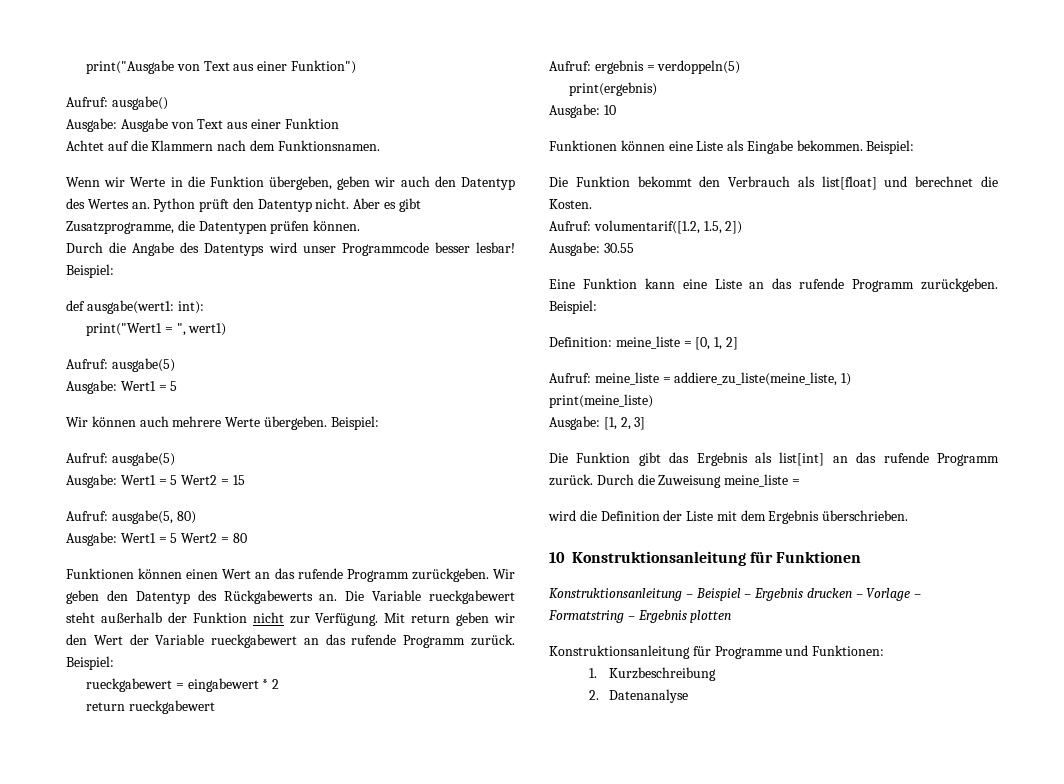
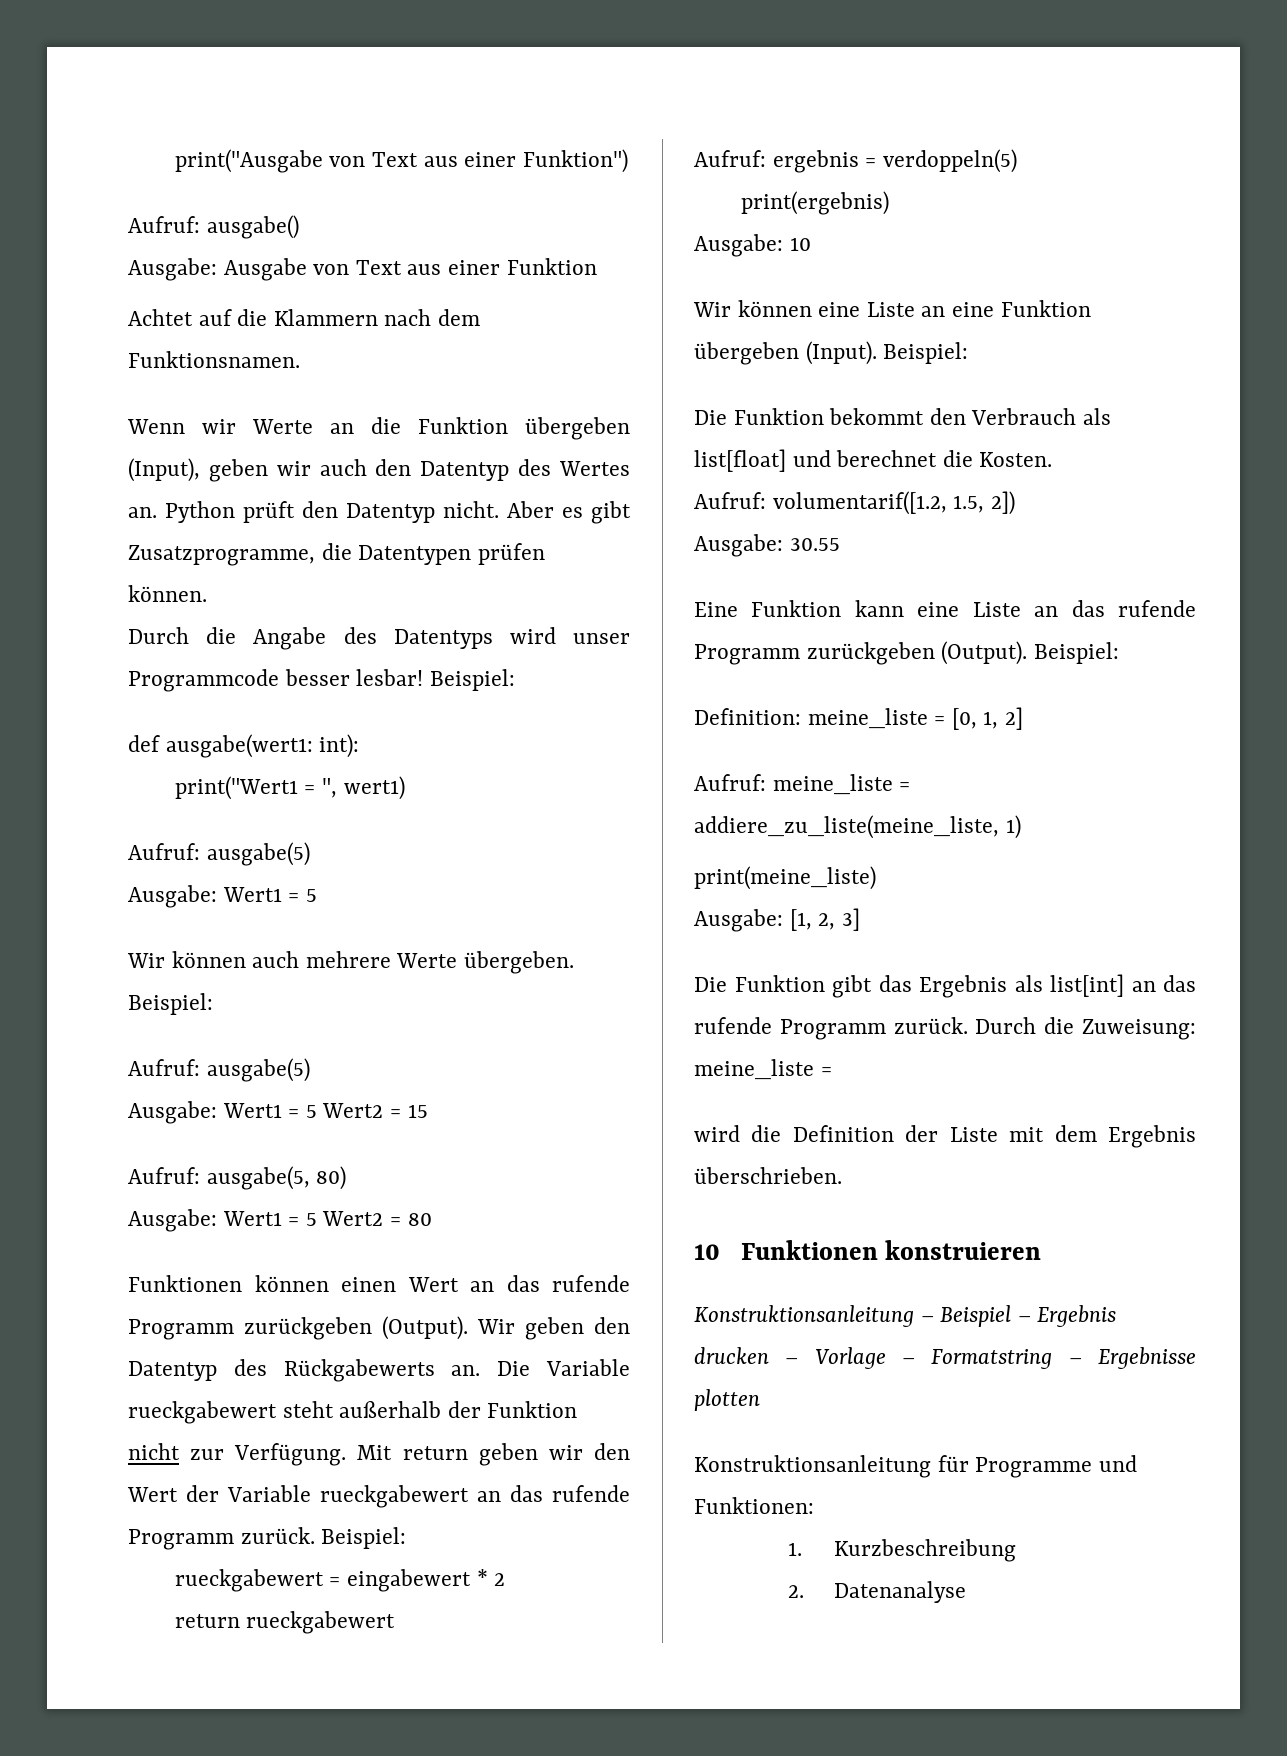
- Wenn wir Werte in die Funktion übergeben, geben wir auch den Datentyp des Wertes an.
+ Wenn wir Werte an die Funktion übergeben (Input), geben wir auch den Datentyp des Wertes an.
- Funktionen können einen Wert an das rufende Programm zurückgeben.
+ Funktionen können einen Wert an das rufende Programm zurückgeben (Output).
- Funktionen können eine Liste als Eingabe bekommen.
+ Wir können eine Liste an eine Funktion übergeben (Input).
- Eine Funktion kann eine Liste an das rufende Programm zurückgeben.
+ Eine Funktion kann eine Liste an das rufende Programm zurückgeben (Output).
- Durch die Zuweisung meine_liste =
+ Durch die Zuweisung: meine_liste =
- 10 Konstruktionsanleitung für Funktionen
+ 10 Funktionen konstruieren
- Konstruktionsanleitung – Beispiel – Ergebnis drucken – Vorlage – Formatstring – Ergebnis plotten
+ Konstruktionsanleitung – Beispiel – Ergebnis drucken – Vorlage – Formatstring – Ergebnisse plotten

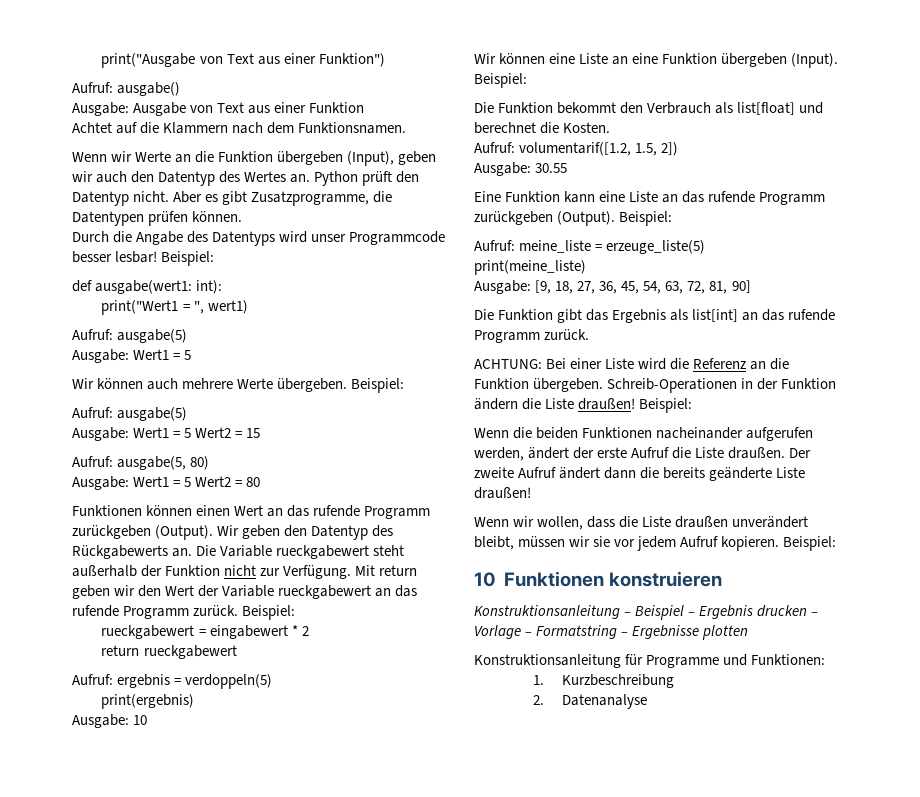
- Definition: meine_liste = [0, 1, 2]
- Aufruf: meine_liste = addiere_zu_liste(meine_liste, 1)
+ Aufruf: meine_liste = erzeuge_liste(5)
- Ausgabe: [1, 2, 3]
+ Ausgabe: [9, 18, 27, 36, 45, 54, 63, 72, 81, 90]
- Die Funktion gibt das Ergebnis als list[int] an das rufende Programm zurück. Durch die Zuweisung: meine_liste =
- wird die Definition der Liste mit dem Ergebnis überschrieben.
+ Die Funktion gibt das Ergebnis als list[int] an das rufende Programm zurück.
+ ACHTUNG: Bei einer Liste wird die Referenz an die Funktion übergeben. Schreib-Operationen in der Funktion ändern die Liste draußen! Beispiel:
+ Wenn die beiden Funktionen nacheinander aufgerufen werden, ändert der erste Aufruf die Liste draußen. Der zweite Aufruf ändert dann die bereits geänderte Liste draußen!
+ Wenn wir wollen, dass die Liste draußen unverändert bleibt, müssen wir sie vor jedem Aufruf kopieren. Beispiel:

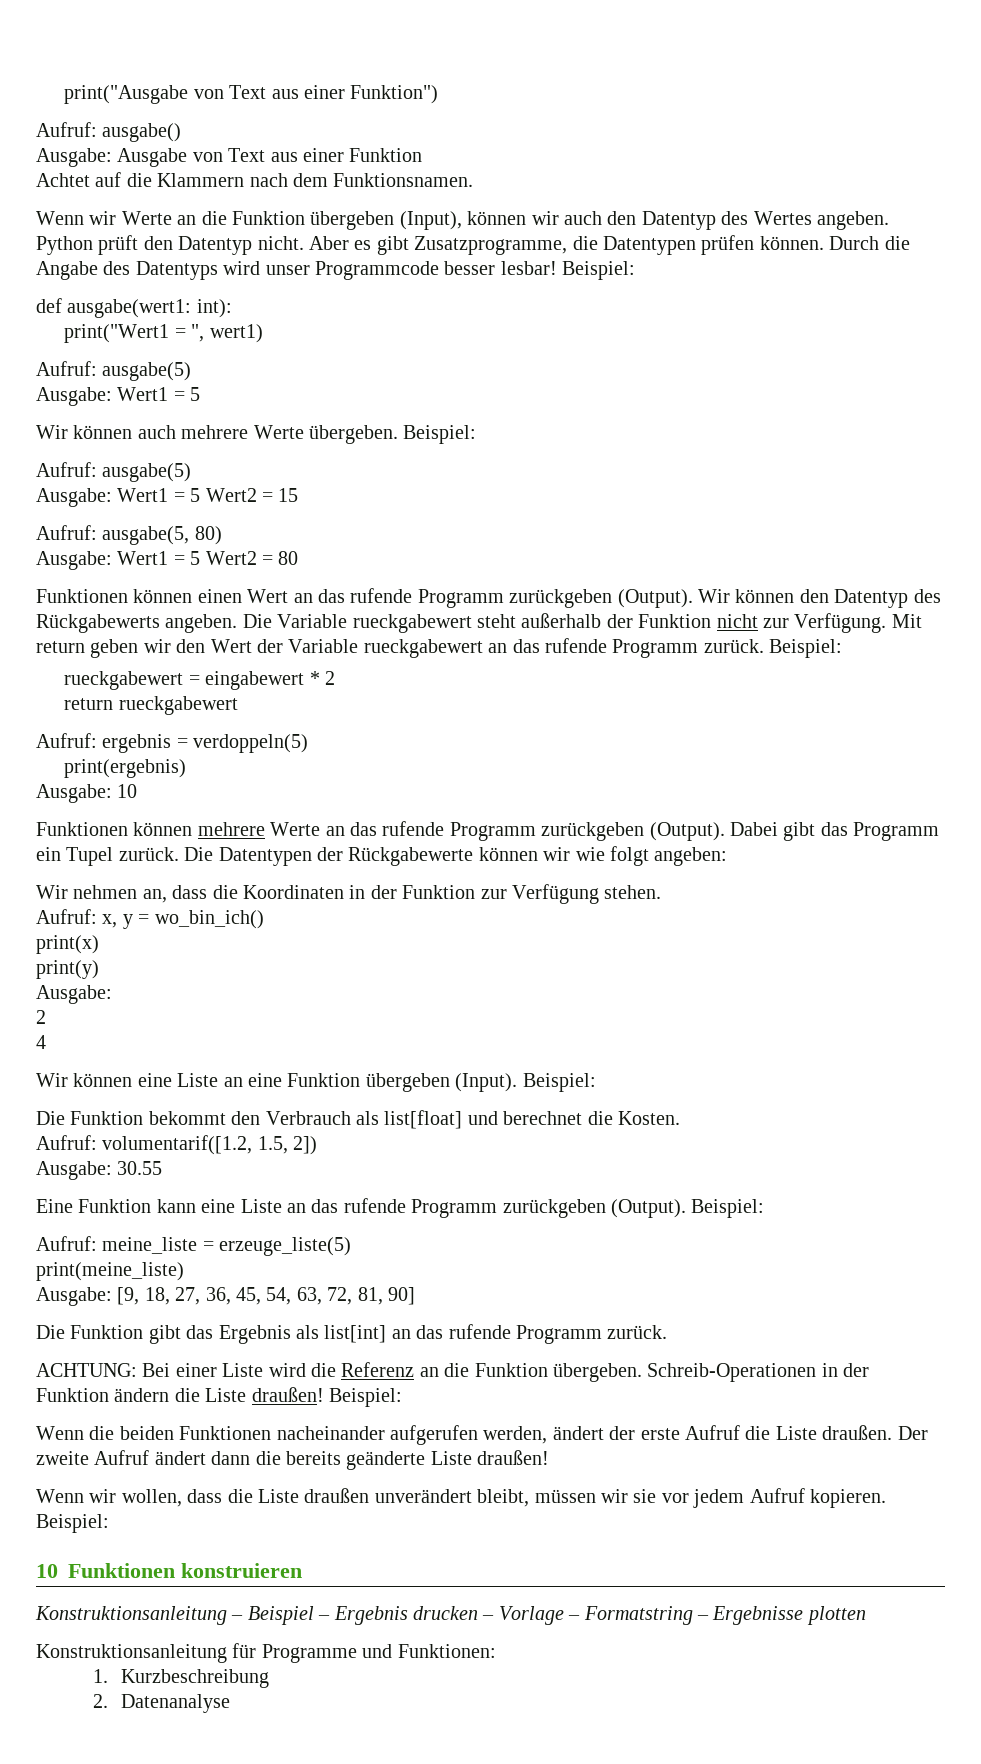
- Wenn wir Werte an die Funktion übergeben (Input), geben wir auch den Datentyp des Wertes an.
+ Wenn wir Werte an die Funktion übergeben (Input), können wir auch den Datentyp des Wertes angeben.
- Aber es gibt Zusatzprogramme, die Datentypen prüfen können.
- Durch die Angabe des Datentyps wird unser Programmcode besser lesbar!
+ Aber es gibt Zusatzprogramme, die Datentypen prüfen können. Durch die Angabe des Datentyps wird unser Programmcode besser lesbar!
- Wir geben den Datentyp des Rückgabewerts an.
+ Wir können den Datentyp des Rückgabewerts angeben.
+ Funktionen können mehrere Werte an das rufende Programm zurückgeben (Output). Dabei gibt das Programm ein Tupel zurück. Die Datentypen der Rückgabewerte können wir wie folgt angeben:
+ Wir nehmen an, dass die Koordinaten in der Funktion zur Verfügung stehen.
+ Aufruf: x, y = wo_bin_ich()
+ print(x)
+ print(y)
+ Ausgabe:
+ 2
+ 4

